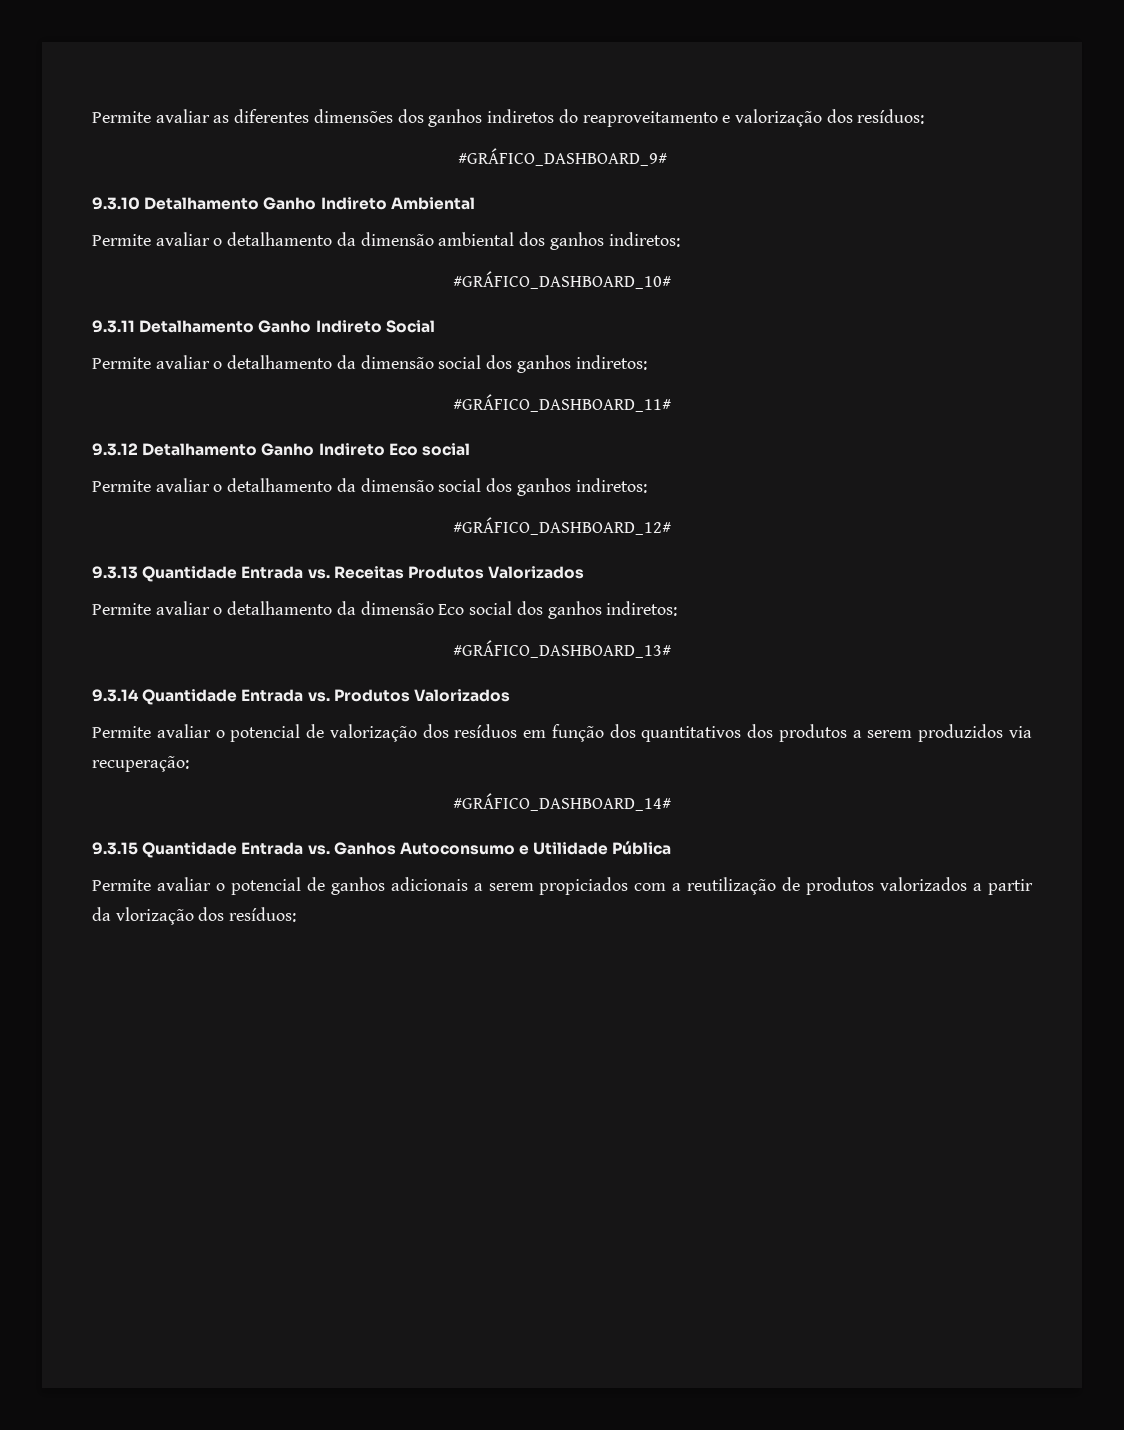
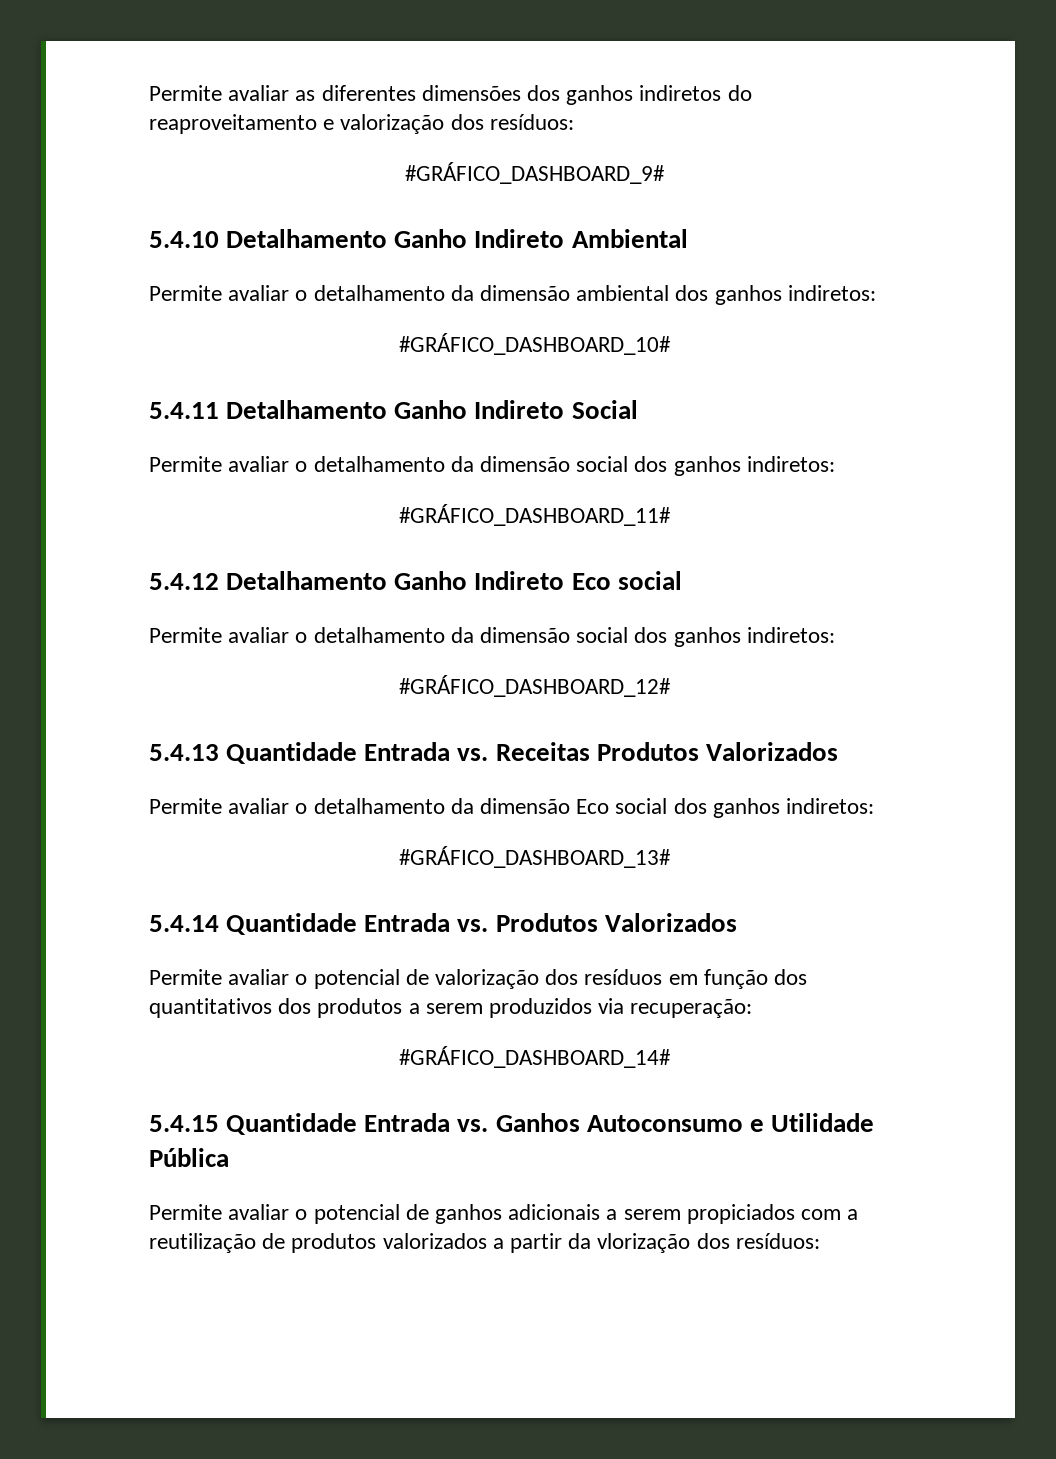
- 9.3.10 Detalhamento Ganho Indireto Ambiental
+ 5.4.10 Detalhamento Ganho Indireto Ambiental
- 9.3.11 Detalhamento Ganho Indireto Social
+ 5.4.11 Detalhamento Ganho Indireto Social
- 9.3.12 Detalhamento Ganho Indireto Eco social
+ 5.4.12 Detalhamento Ganho Indireto Eco social
- 9.3.13 Quantidade Entrada vs. Receitas Produtos Valorizados
+ 5.4.13 Quantidade Entrada vs. Receitas Produtos Valorizados
- 9.3.14 Quantidade Entrada vs. Produtos Valorizados
+ 5.4.14 Quantidade Entrada vs. Produtos Valorizados
- 9.3.15 Quantidade Entrada vs. Ganhos Autoconsumo e Utilidade Pública
+ 5.4.15 Quantidade Entrada vs. Ganhos Autoconsumo e Utilidade Pública

